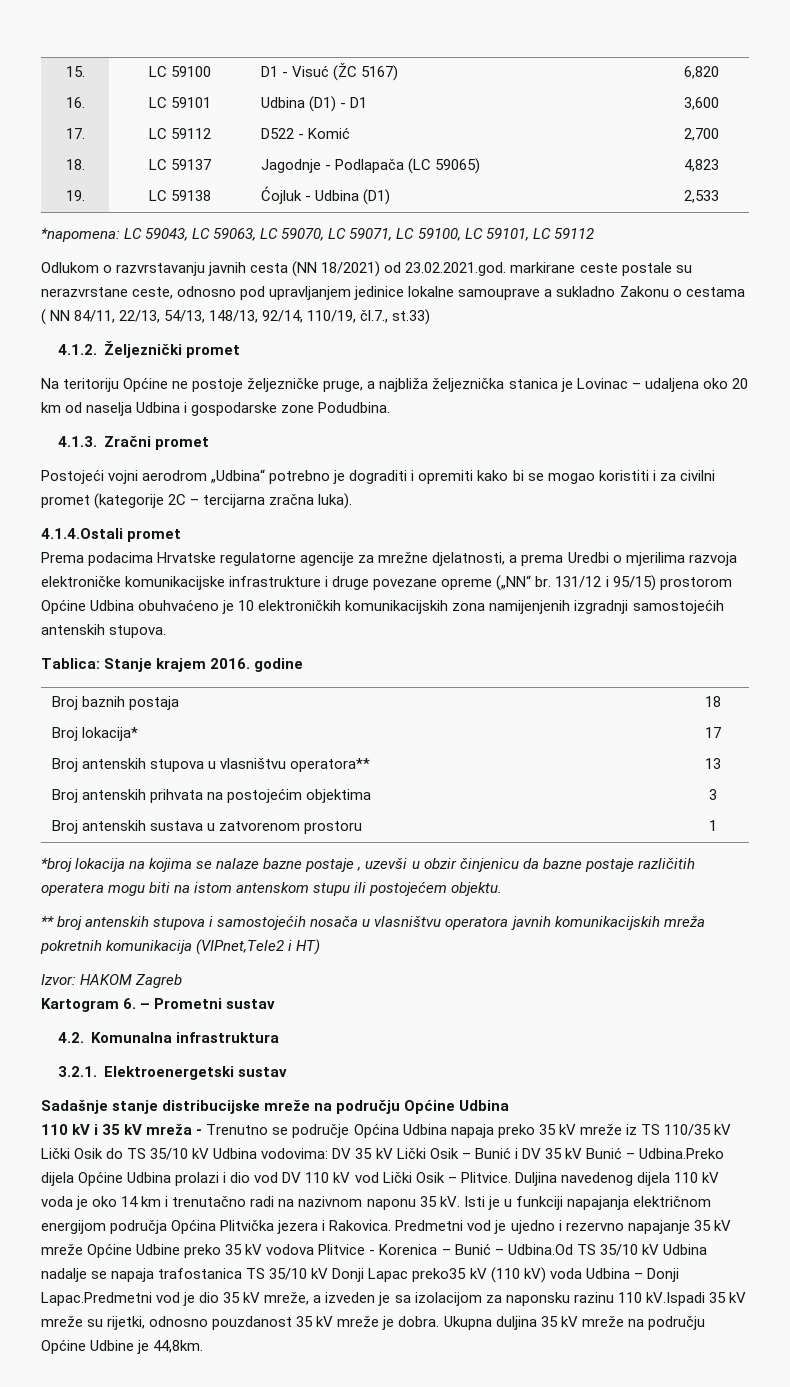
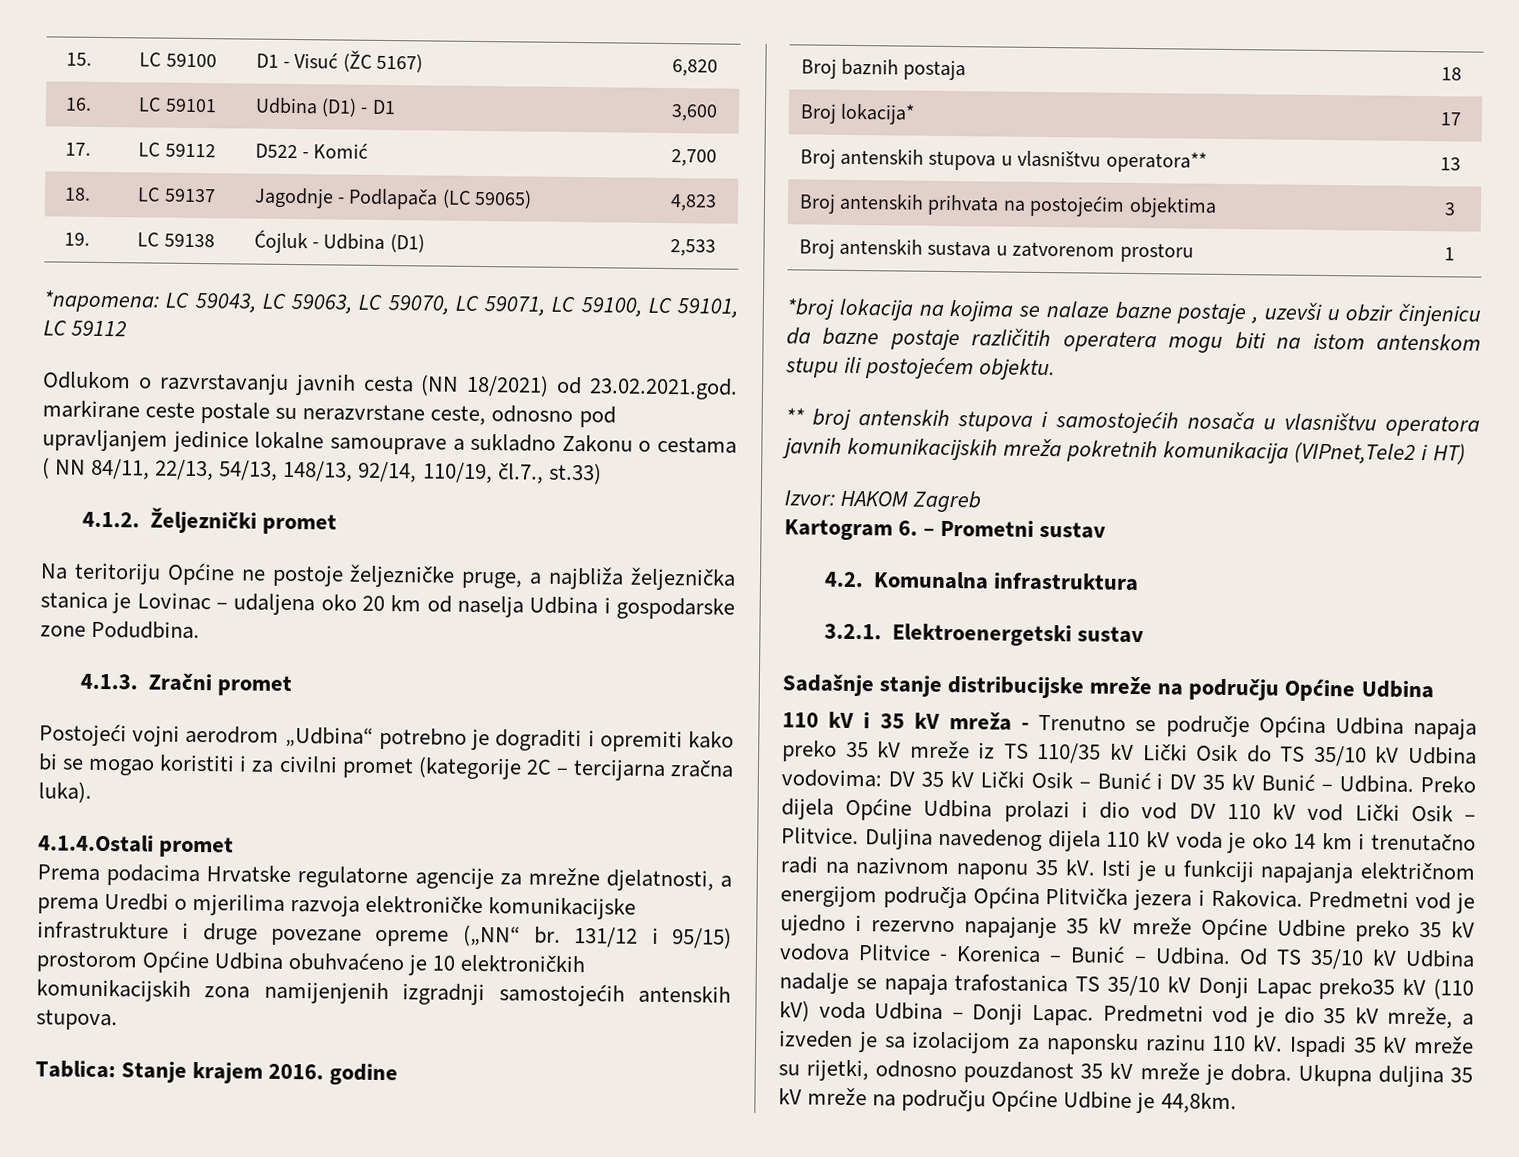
- 110 kV i 35 kV mreža - Trenutno se područje Općina Udbina napaja preko 35 kV mreže iz TS 110/35 kV Lički Osik do TS 35/10 kV Udbina vodovima: DV 35 kV Lički Osik – Bunić i DV 35 kV Bunić – Udbina.Preko dijela Općine Udbina prolazi i dio vod DV 110 kV vod Lički Osik – Plitvice.
+ 110 kV i 35 kV mreža - Trenutno se područje Općina Udbina napaja preko 35 kV mreže iz TS 110/35 kV Lički Osik do TS 35/10 kV Udbina vodovima: DV 35 kV Lički Osik – Bunić i DV 35 kV Bunić – Udbina. Preko dijela Općine Udbina prolazi i dio vod DV 110 kV vod Lički Osik – Plitvice.
- Predmetni vod je ujedno i rezervno napajanje 35 kV mreže Općine Udbine preko 35 kV vodova Plitvice - Korenica – Bunić – Udbina.Od TS 35/10 kV Udbina nadalje se napaja trafostanica TS 35/10 kV Donji Lapac preko35 kV (110 kV) voda Udbina – Donji Lapac.Predmetni vod je dio 35 kV mreže, a izveden je sa izolacijom za naponsku razinu 110 kV.Ispadi 35 kV mreže su rijetki, odnosno pouzdanost 35 kV mreže je dobra.
+ Predmetni vod je ujedno i rezervno napajanje 35 kV mreže Općine Udbine preko 35 kV vodova Plitvice - Korenica – Bunić – Udbina. Od TS 35/10 kV Udbina nadalje se napaja trafostanica TS 35/10 kV Donji Lapac preko35 kV (110 kV) voda Udbina – Donji Lapac. Predmetni vod je dio 35 kV mreže, a izveden je sa izolacijom za naponsku razinu 110 kV. Ispadi 35 kV mreže su rijetki, odnosno pouzdanost 35 kV mreže je dobra.

